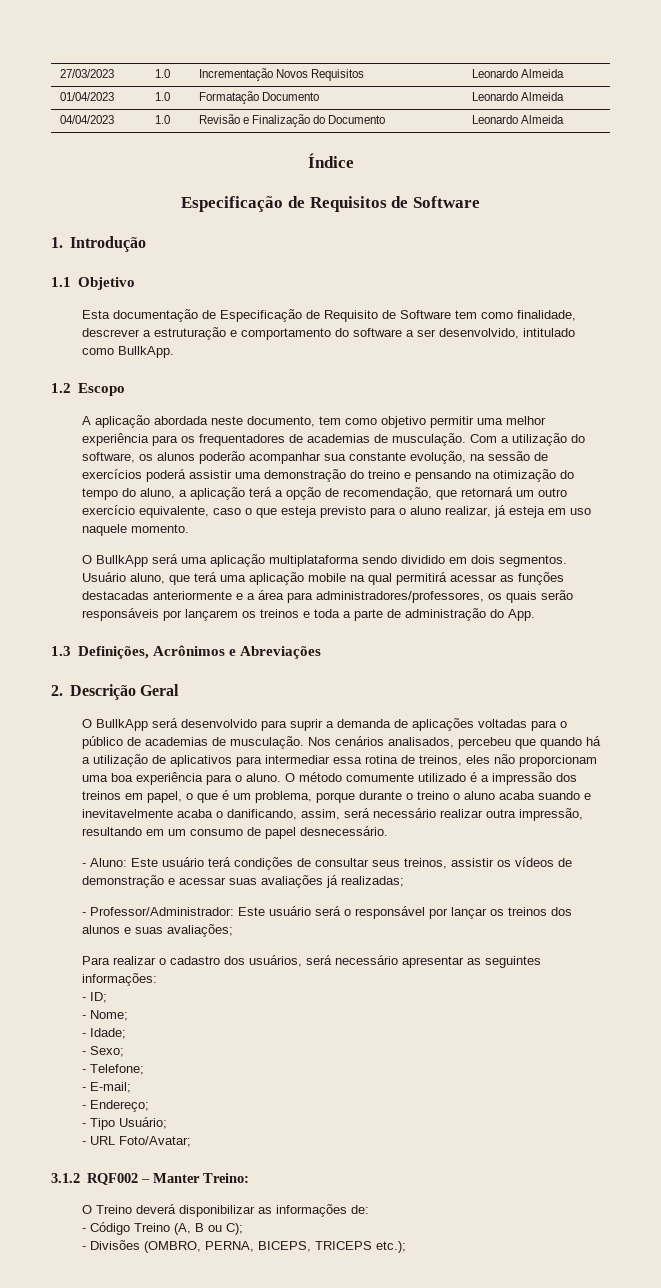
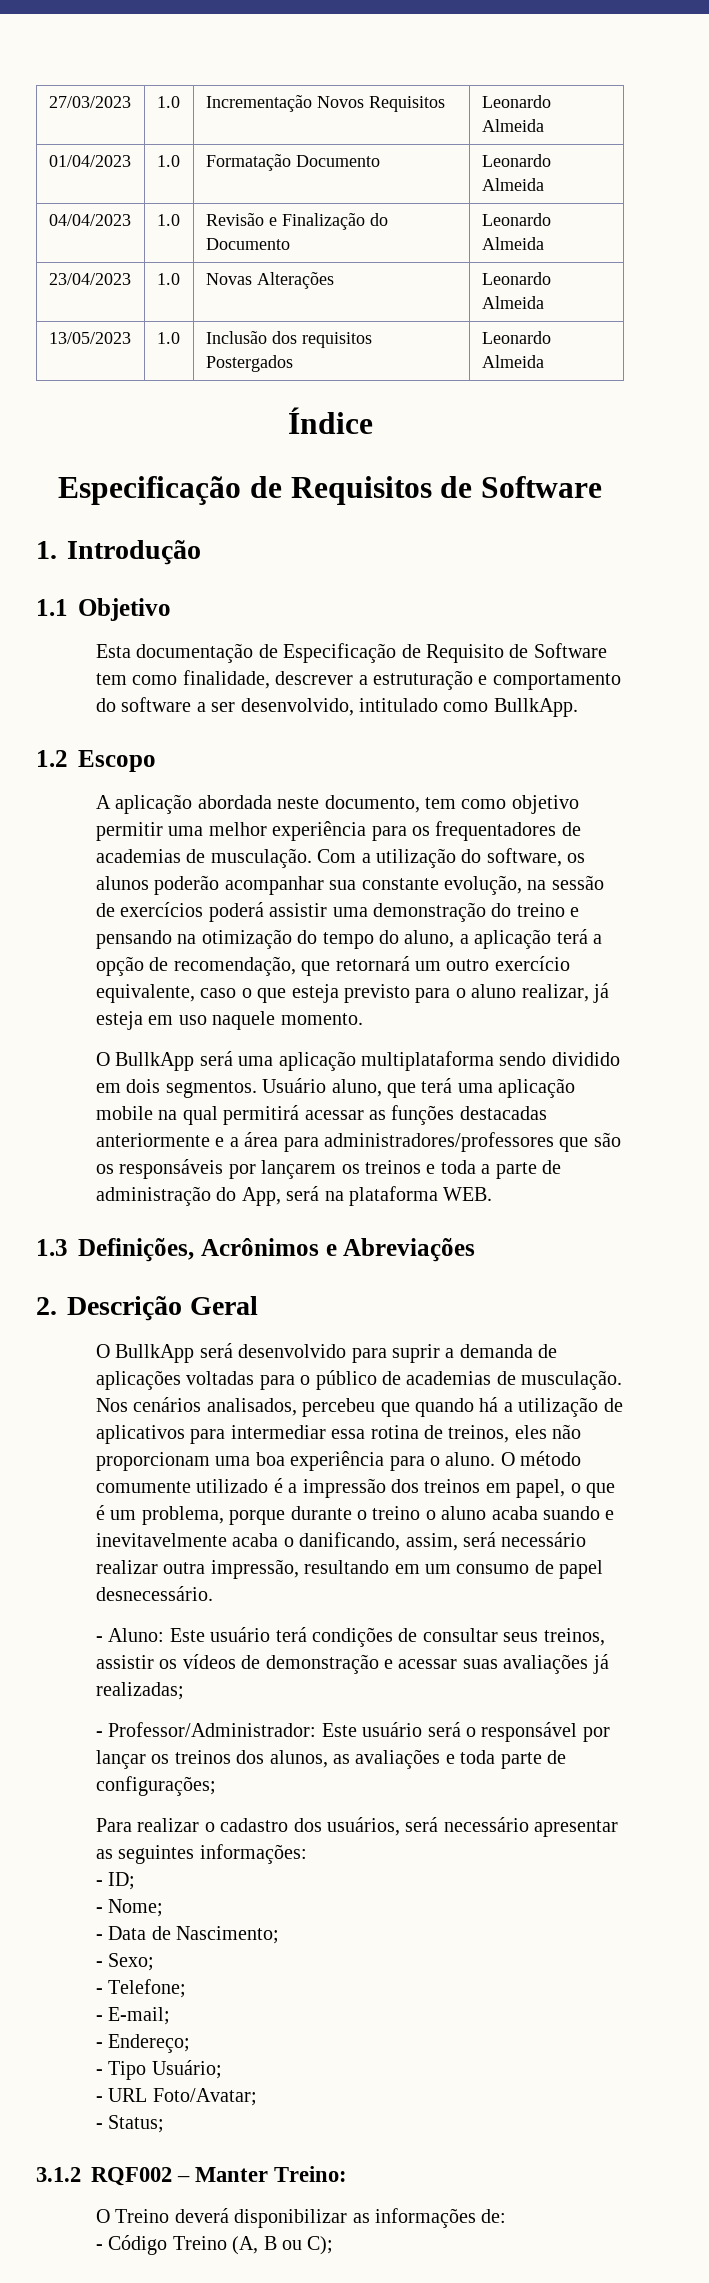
+ 23/04/2023 | 1.0 | Novas Alterações | Leonardo Almeida
+ 13/05/2023 | 1.0 | Inclusão dos requisitos Postergados | Leonardo Almeida
- Usuário aluno, que terá uma aplicação mobile na qual permitirá acessar as funções destacadas anteriormente e a área para administradores/professores, os quais serão responsáveis por lançarem os treinos e toda a parte de administração do App.
+ Usuário aluno, que terá uma aplicação mobile na qual permitirá acessar as funções destacadas anteriormente e a área para administradores/professores que são os responsáveis por lançarem os treinos e toda a parte de administração do App, será na plataforma WEB.
- - Professor/Administrador: Este usuário será o responsável por lançar os treinos dos alunos e suas avaliações;
+ - Professor/Administrador: Este usuário será o responsável por lançar os treinos dos alunos, as avaliações e toda parte de configurações;
- - Idade;
+ - Data de Nascimento;
+ - Status;
- - Divisões (OMBRO, PERNA, BICEPS, TRICEPS etc.);

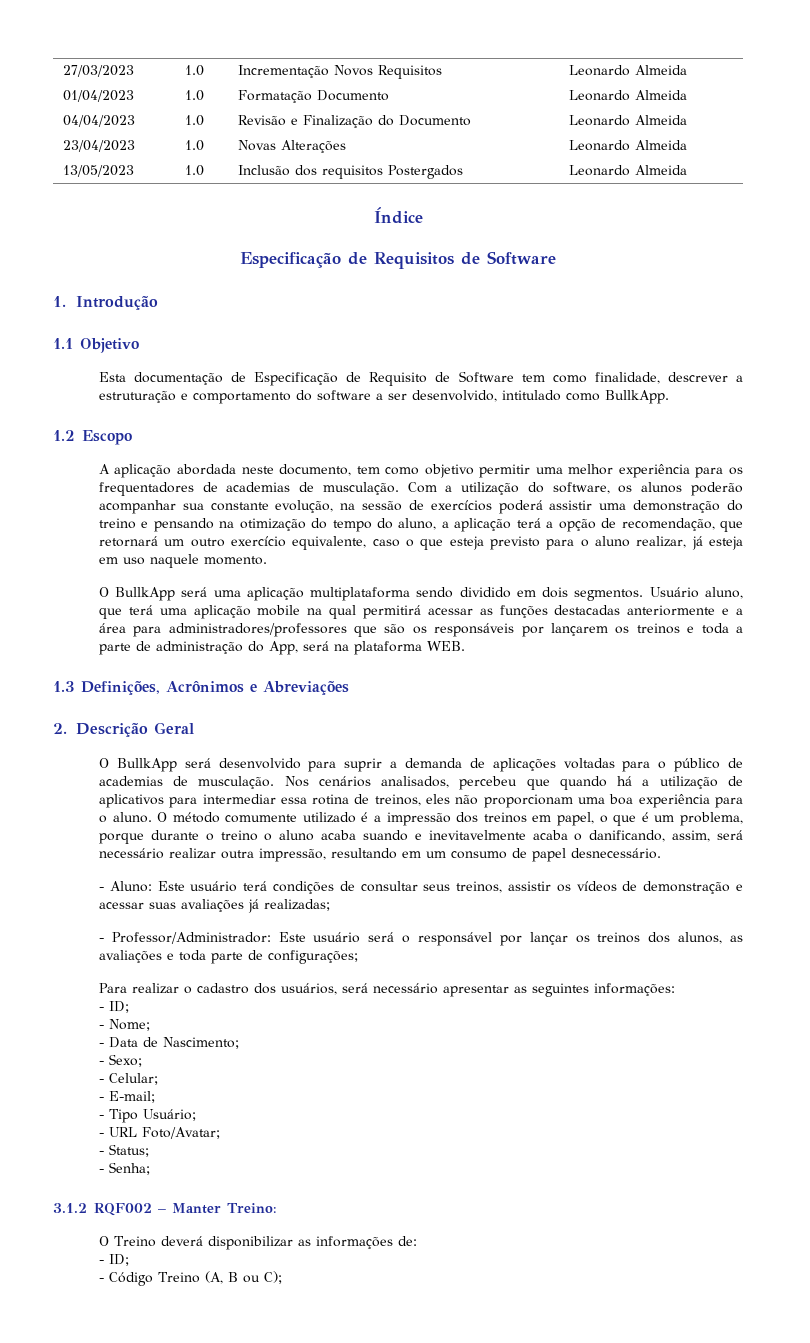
- - Telefone;
+ - Celular;
- - Endereço;
+ - Senha;
  O Treino deverá disponibilizar as informações de:
+ - ID;

